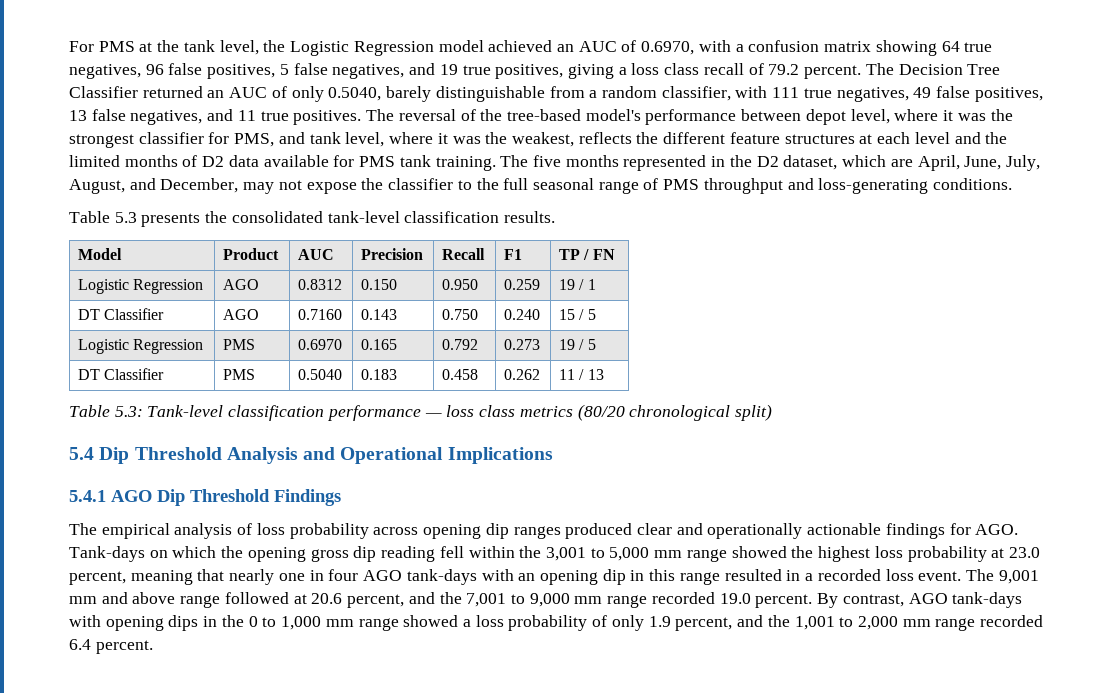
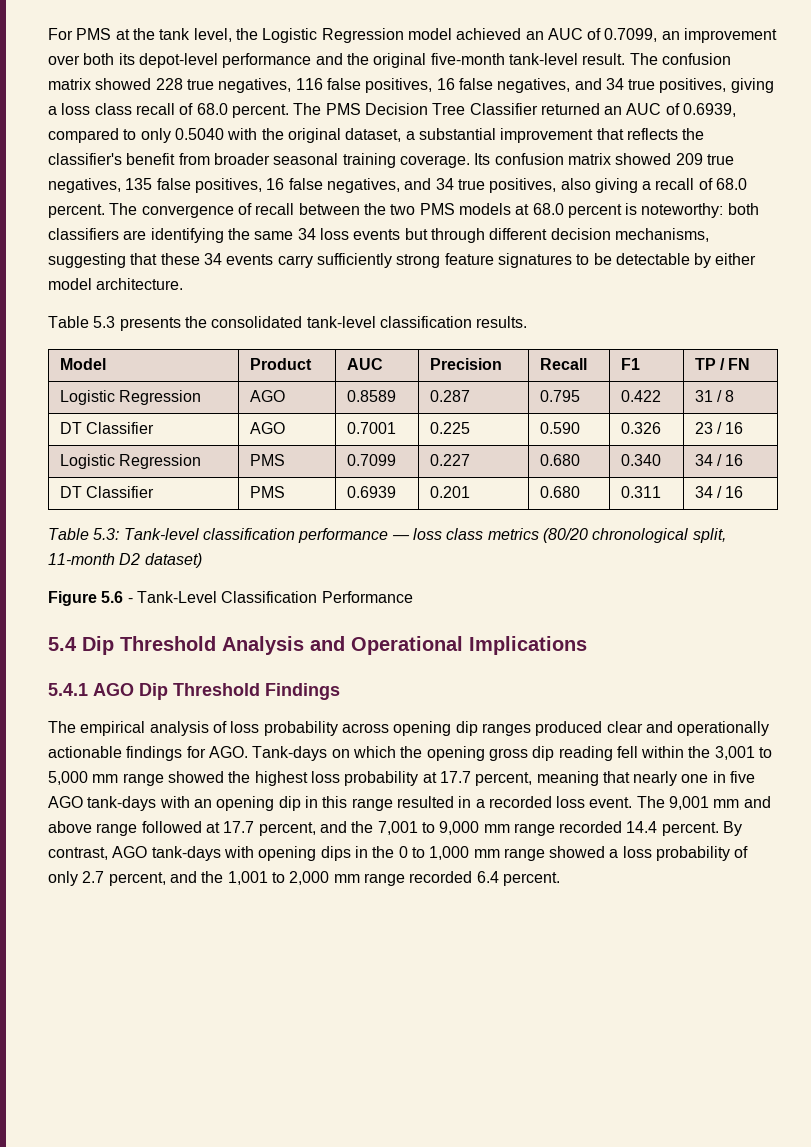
- For PMS at the tank level, the Logistic Regression model achieved an AUC of 0.6970, with a confusion matrix showing 64 true negatives, 96 false positives, 5 false negatives, and 19 true positives, giving a loss class recall of 79.2 percent. The Decision Tree Classifier returned an AUC of only 0.5040, barely distinguishable from a random classifier, with 111 true negatives, 49 false positives, 13 false negatives, and 11 true positives. The reversal of the tree-based model's performance between depot level, where it was the strongest classifier for PMS, and tank level, where it was the weakest, reflects the different feature structures at each level and the limited months of D2 data available for PMS tank training. The five months represented in the D2 dataset, which are April, June, July, August, and December, may not expose the classifier to the full seasonal range of PMS throughput and loss-generating conditions.
+ For PMS at the tank level, the Logistic Regression model achieved an AUC of 0.7099, an improvement over both its depot-level performance and the original five-month tank-level result. The confusion matrix showed 228 true negatives, 116 false positives, 16 false negatives, and 34 true positives, giving a loss class recall of 68.0 percent. The PMS Decision Tree Classifier returned an AUC of 0.6939, compared to only 0.5040 with the original dataset, a substantial improvement that reflects the classifier's benefit from broader seasonal training coverage. Its confusion matrix showed 209 true negatives, 135 false positives, 16 false negatives, and 34 true positives, also giving a recall of 68.0 percent. The convergence of recall between the two PMS models at 68.0 percent is noteworthy: both classifiers are identifying the same 34 loss events but through different decision mechanisms, suggesting that these 34 events carry sufficiently strong feature signatures to be detectable by either model architecture.
- Logistic Regression | AGO | 0.8312 | 0.150 | 0.950 | 0.259 | 19 / 1
- DT Classifier | AGO | 0.7160 | 0.143 | 0.750 | 0.240 | 15 / 5
- Logistic Regression | PMS | 0.6970 | 0.165 | 0.792 | 0.273 | 19 / 5
- DT Classifier | PMS | 0.5040 | 0.183 | 0.458 | 0.262 | 11 / 13
+ Logistic Regression | AGO | 0.8589 | 0.287 | 0.795 | 0.422 | 31 / 8
+ DT Classifier | AGO | 0.7001 | 0.225 | 0.590 | 0.326 | 23 / 16
+ Logistic Regression | PMS | 0.7099 | 0.227 | 0.680 | 0.340 | 34 / 16
+ DT Classifier | PMS | 0.6939 | 0.201 | 0.680 | 0.311 | 34 / 16
- Table 5.3: Tank-level classification performance — loss class metrics (80/20 chronological split)
+ Table 5.3: Tank-level classification performance — loss class metrics (80/20 chronological split, 11-month D2 dataset)
+ Figure 5.6 - Tank-Level Classification Performance
- The empirical analysis of loss probability across opening dip ranges produced clear and operationally actionable findings for AGO. Tank-days on which the opening gross dip reading fell within the 3,001 to 5,000 mm range showed the highest loss probability at 23.0 percent, meaning that nearly one in four AGO tank-days with an opening dip in this range resulted in a recorded loss event.
+ The empirical analysis of loss probability across opening dip ranges produced clear and operationally actionable findings for AGO. Tank-days on which the opening gross dip reading fell within the 3,001 to 5,000 mm range showed the highest loss probability at 17.7 percent, meaning that nearly one in five AGO tank-days with an opening dip in this range resulted in a recorded loss event.
- The 9,001 mm and above range followed at 20.6 percent, and the 7,001 to 9,000 mm range recorded 19.0 percent.
+ The 9,001 mm and above range followed at 17.7 percent, and the 7,001 to 9,000 mm range recorded 14.4 percent.
- By contrast, AGO tank-days with opening dips in the 0 to 1,000 mm range showed a loss probability of only 1.9 percent, and the 1,001 to 2,000 mm range recorded 6.4 percent.
+ By contrast, AGO tank-days with opening dips in the 0 to 1,000 mm range showed a loss probability of only 2.7 percent, and the 1,001 to 2,000 mm range recorded 6.4 percent.

